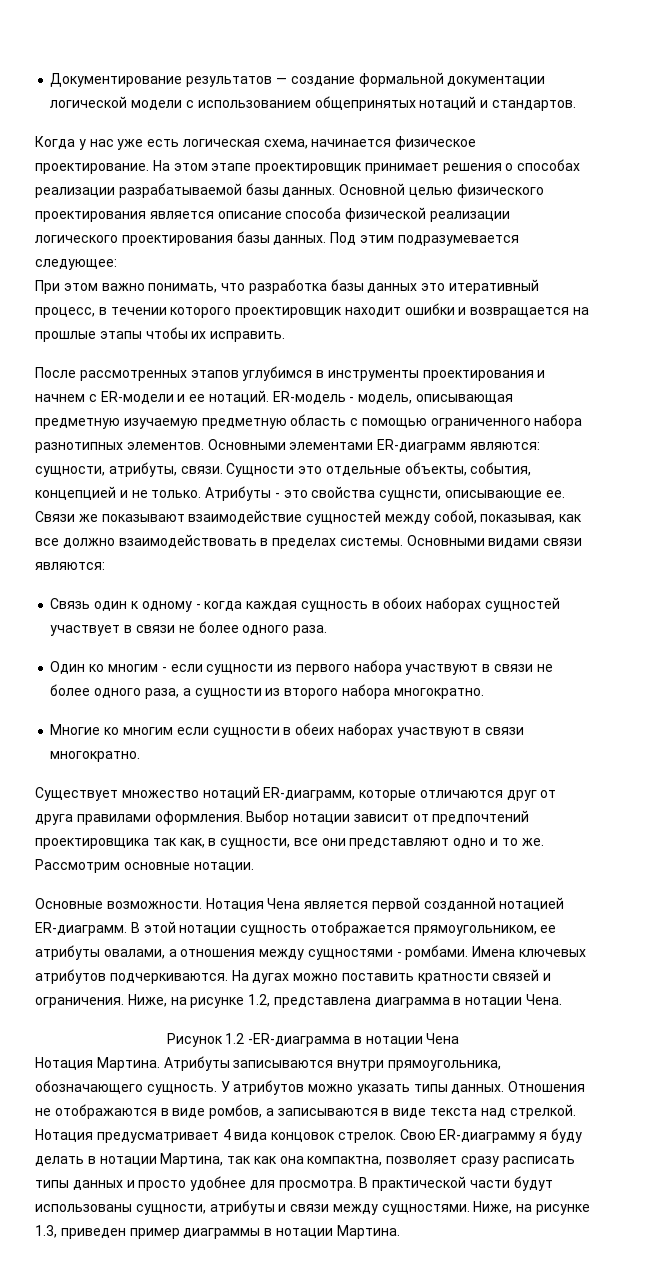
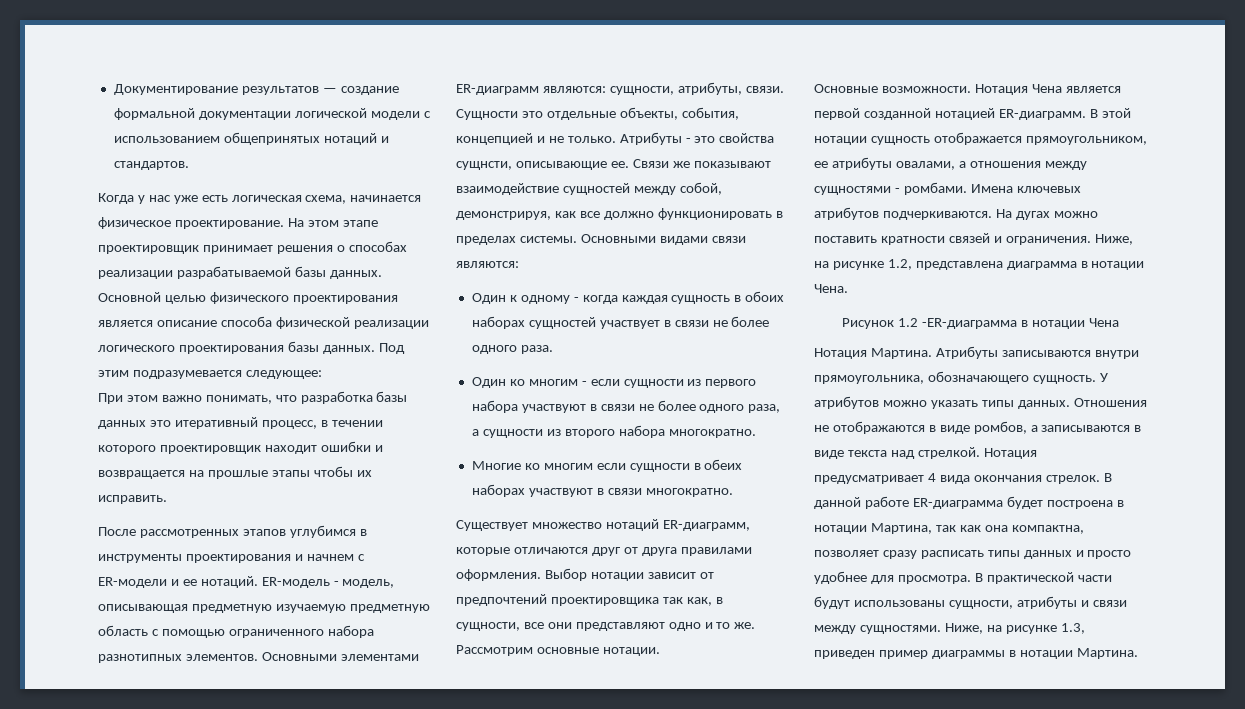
- Связи же показывают взаимодействие сущностей между собой, показывая, как все должно взаимодействовать в пределах системы.
+ Связи же показывают взаимодействие сущностей между собой, демонстрируя, как все должно функционировать в пределах системы.
- Связь один к одному - когда каждая сущность в обоих наборах сущностей участвует в связи не более одного раза.
+ Один к одному - когда каждая сущность в обоих наборах сущностей участвует в связи не более одного раза.
- Нотация предусматривает 4 вида концовок стрелок. Свою ER-диаграмму я буду делать в нотации Мартина, так как она компактна, позволяет сразу расписать типы данных и просто удобнее для просмотра.
+ Нотация предусматривает 4 вида окончания стрелок. В данной работе ER-диаграмма будет построена в нотации Мартина, так как она компактна, позволяет сразу расписать типы данных и просто удобнее для просмотра.

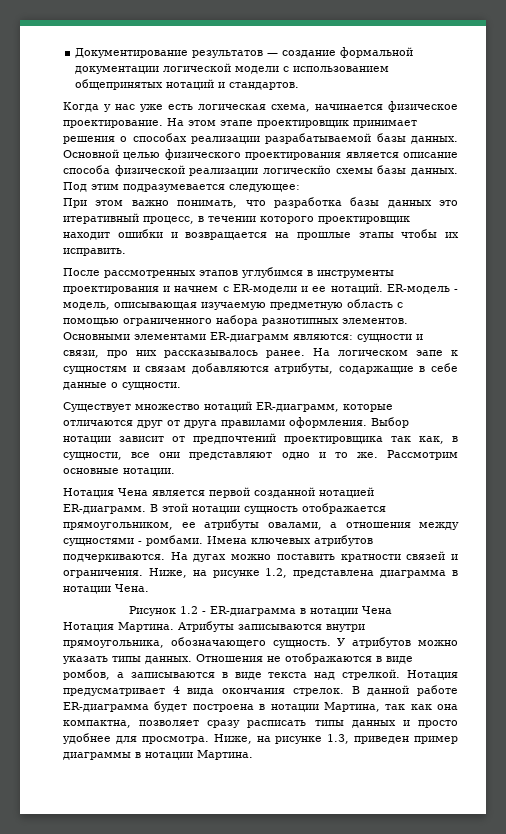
- Основной целью физического проектирования является описание способа физической реализации логического проектирования базы данных.
+ Основной целью физического проектирования является описание способа физической реализации логическйо схемы базы данных.
- ER-модель - модель, описывающая предметную изучаемую предметную область с помощью ограниченного набора разнотипных элементов.
+ ER-модель - модель, описывающая изучаемую предметную область с помощью ограниченного набора разнотипных элементов.
- Основными элементами ER-диаграмм являются: сущности, атрибуты, связи. Сущности это отдельные объекты, события, концепцией и не только. Атрибуты - это свойства сущнсти, описывающие ее. Связи же показывают взаимодействие сущностей между собой, демонстрируя, как все должно функционировать в пределах системы. Основными видами связи являются:
- Один к одному - когда каждая сущность в обоих наборах сущностей участвует в связи не более одного раза.
- Один ко многим - если сущности из первого набора участвуют в связи не более одного раза, а сущности из второго набора многократно.
- Многие ко многим если сущности в обеих наборах участвуют в связи многократно.
+ Основными элементами ER-диаграмм являются: сущности и связи, про них рассказывалось ранее. На логическом эапе к сущностям и связам добавляются атрибуты, содаржащие в себе данные о сущности.
- Основные возможности.
- Рисунок 1.2 -ER-диаграмма в нотации Чена
+ Рисунок 1.2 - ER-диаграмма в нотации Чена
- В практической части будут использованы сущности, атрибуты и связи между сущностями.

